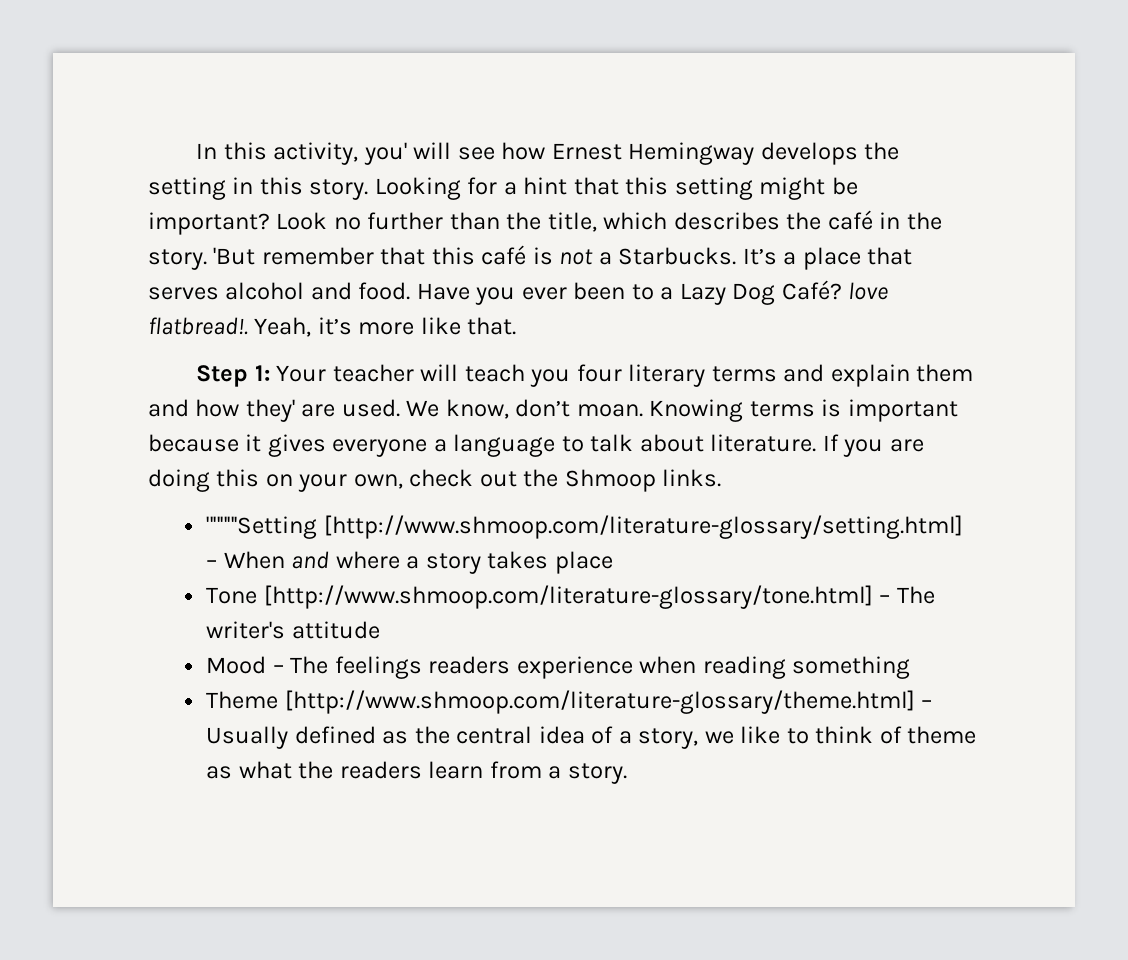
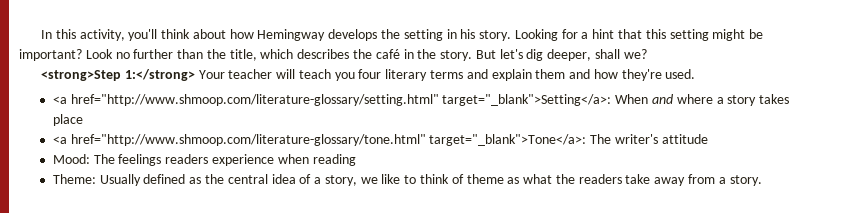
- In this activity, you' will see how Ernest Hemingway develops the setting in this story.
+ In this activity, you'll think about how Hemingway develops the setting in his story.
- 'But remember that this café is not a Starbucks. It’s a place that serves alcohol and food. Have you ever been to a Lazy Dog Café? love flatbread!. Yeah, it’s more like that.
- Step 1: Your teacher will teach you four literary terms and explain them and how they' are used. We know, don’t moan. Knowing terms is important because it gives everyone a language to talk about literature. If you are doing this on your own, check out the Shmoop links.
- """"'Setting [http://www.shmoop.com/literature-glossary/setting.html] – When and where a story takes place
+ But let's dig deeper, shall we?
+ <strong>Step 1:</strong> Your teacher will teach you four literary terms and explain them and how they're used.
+ <a href="http://www.shmoop.com/literature-glossary/setting.html" target="_blank">Setting</a>: When and where a story takes place
- Tone [http://www.shmoop.com/literature-glossary/tone.html] – The writer's attitude
+ <a href="http://www.shmoop.com/literature-glossary/tone.html" target="_blank">Tone</a>: The writer's attitude
- Mood – The feelings readers experience when reading something
- Theme [http://www.shmoop.com/literature-glossary/theme.html] – Usually defined as the central idea of a story, we like to think of theme as what the readers learn from a story.
+ Mood: The feelings readers experience when reading
+ Theme: Usually defined as the central idea of a story, we like to think of theme as what the readers take away from a story.

